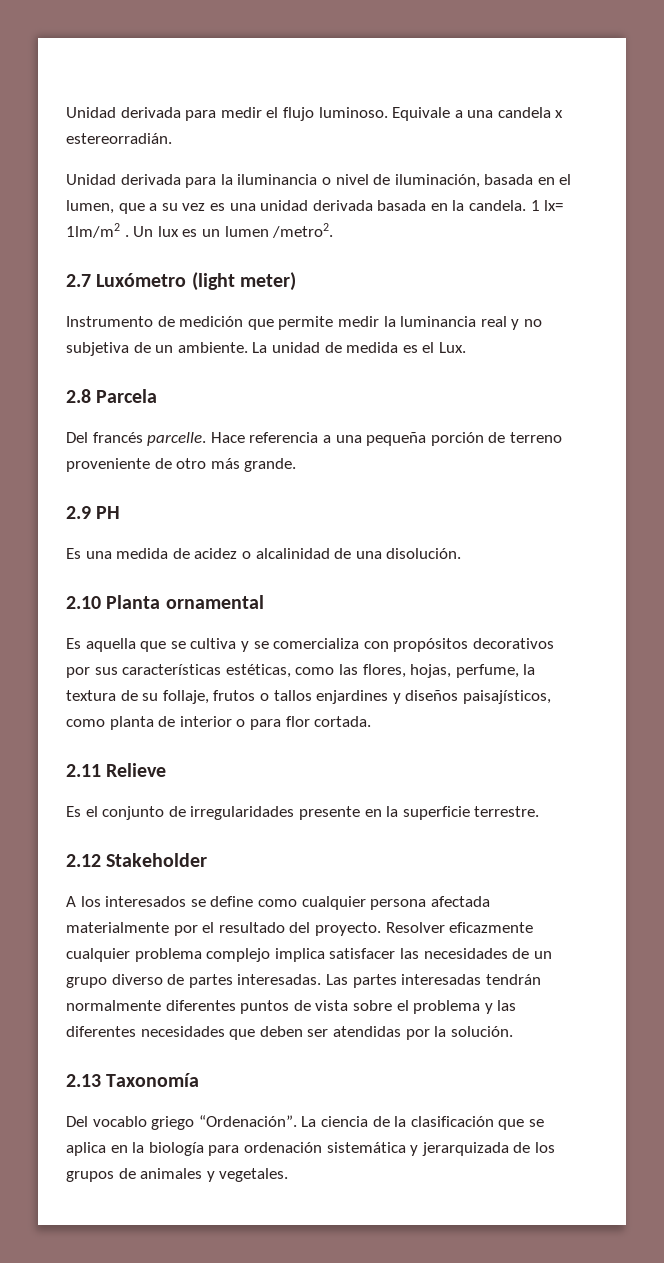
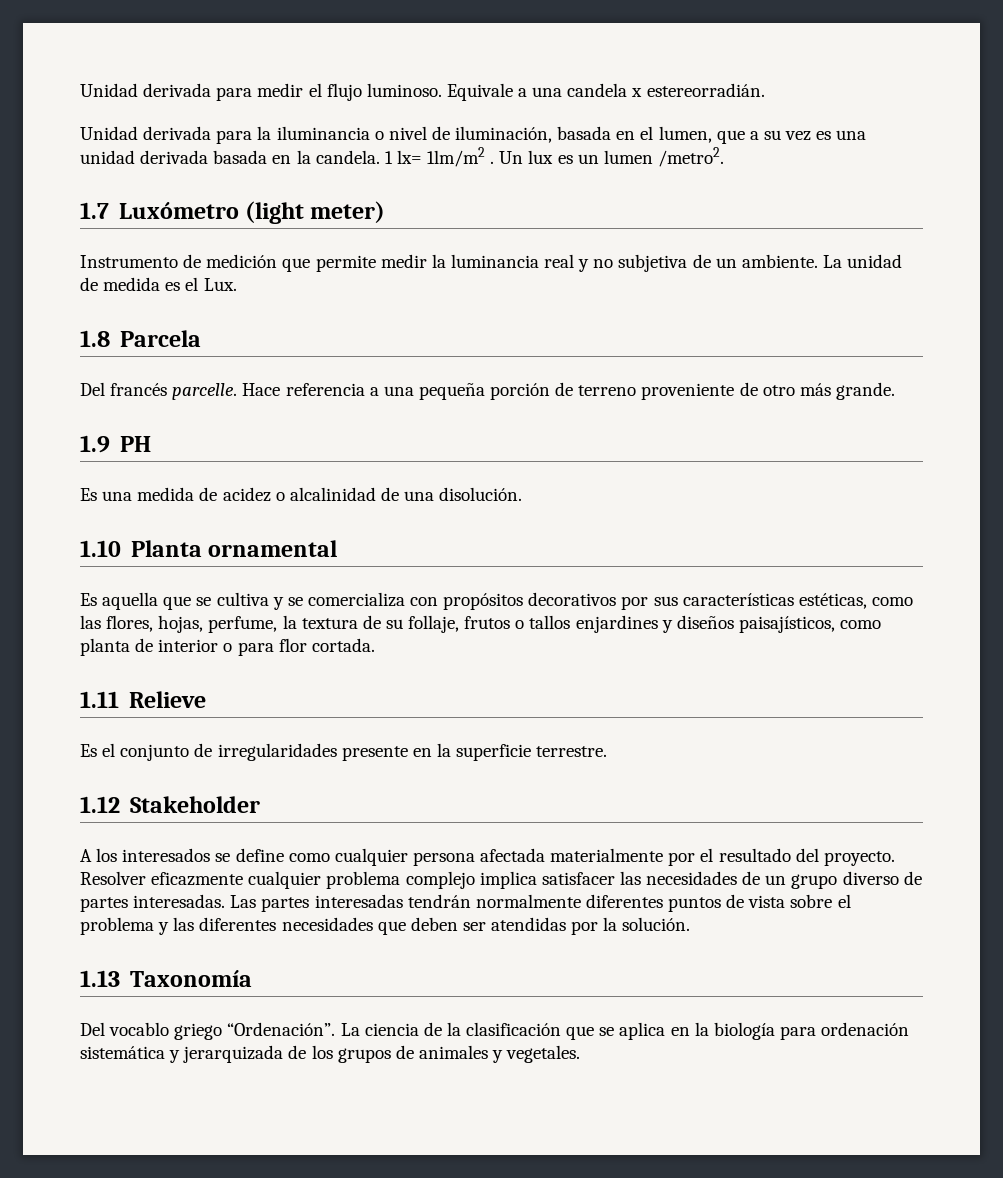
- 2.7 Luxómetro (light meter)
+ 1.7 Luxómetro (light meter)
- 2.8 Parcela
+ 1.8 Parcela
- 2.9 PH
+ 1.9 PH
- 2.10 Planta ornamental
+ 1.10 Planta ornamental
- 2.11 Relieve
+ 1.11 Relieve
- 2.12 Stakeholder
+ 1.12 Stakeholder
- 2.13 Taxonomía
+ 1.13 Taxonomía

